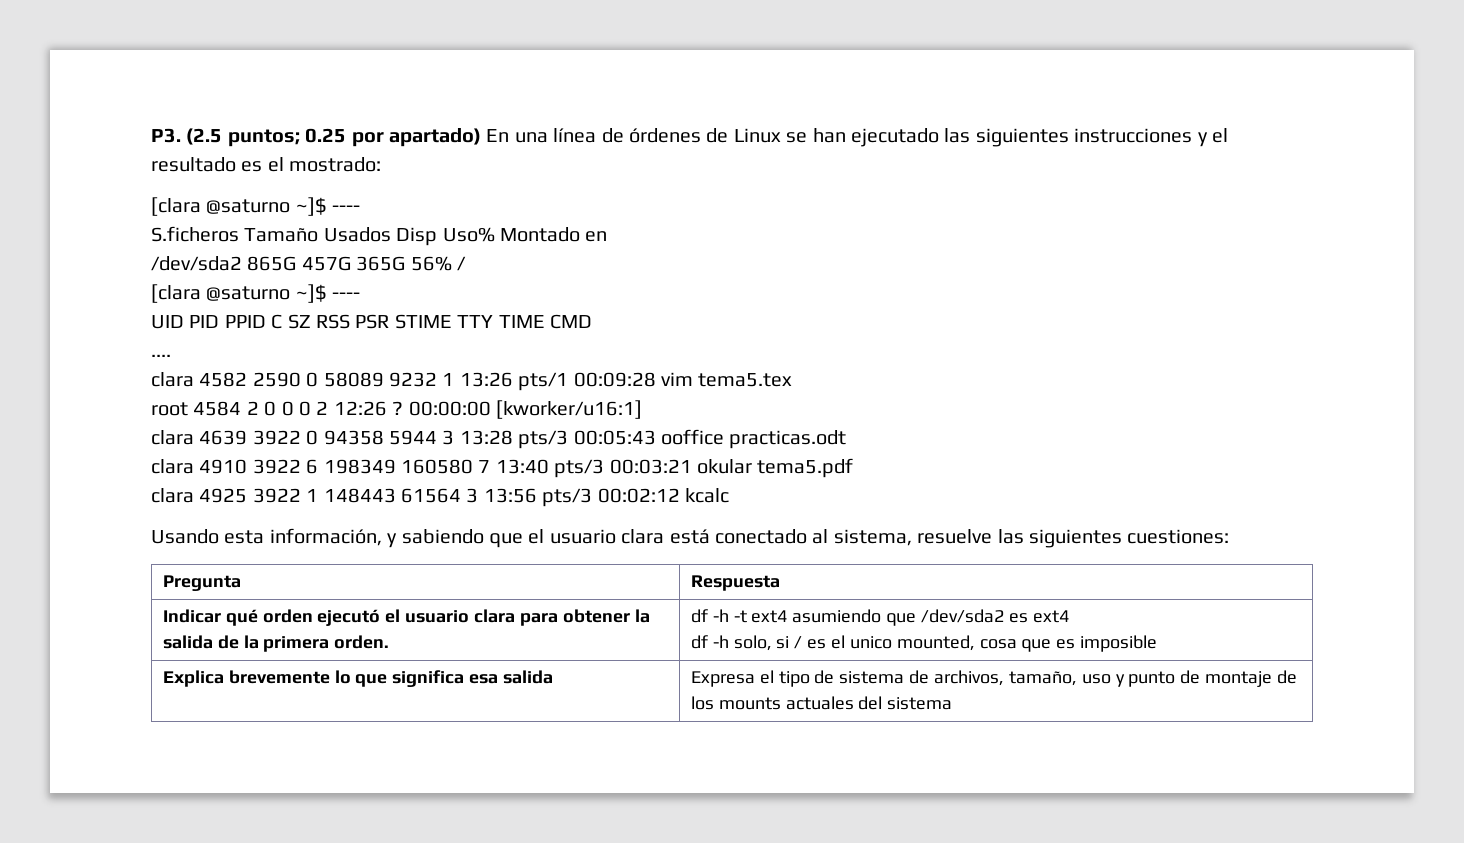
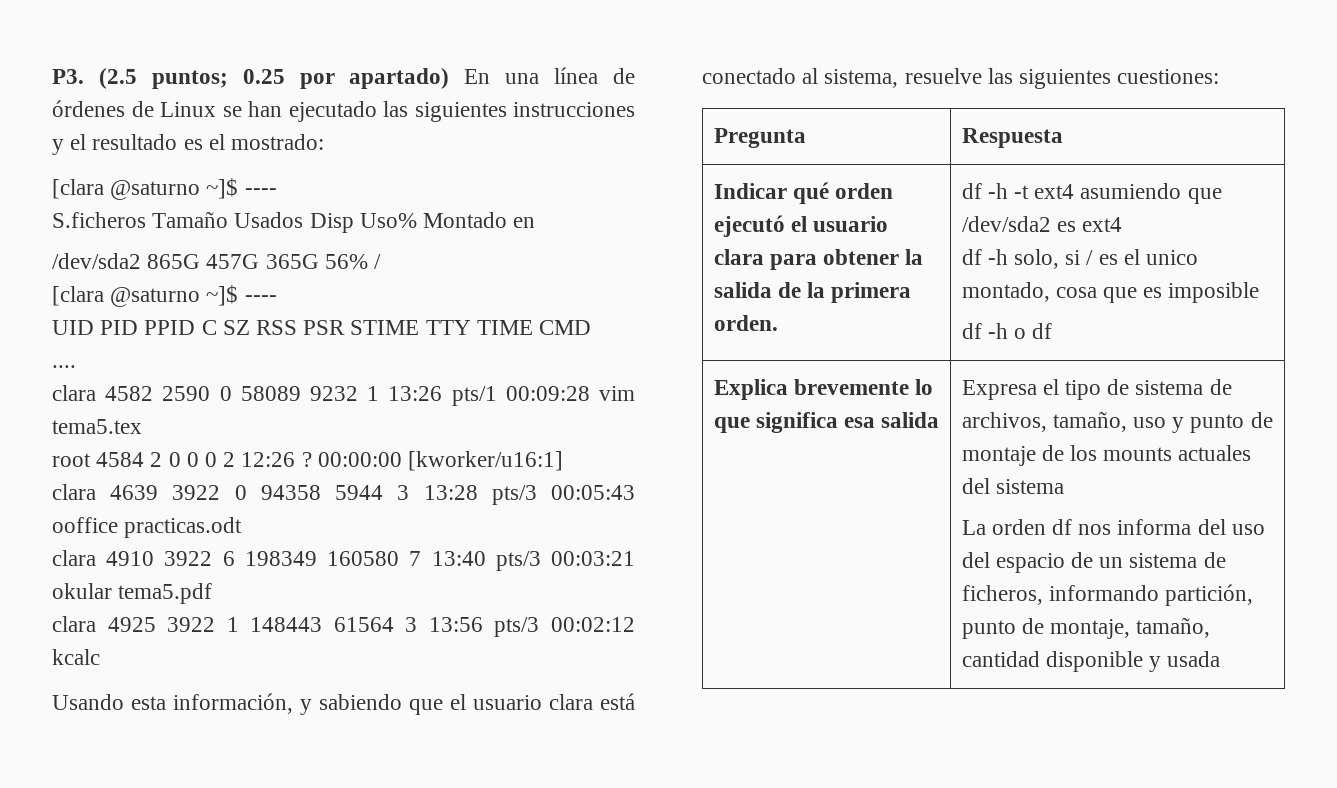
- df -h solo, si / es el unico mounted, cosa que es imposible
+ df -h solo, si / es el unico montado, cosa que es imposible
+ df -h o df
+ La orden df nos informa del uso del espacio de un sistema de ficheros, informando partición, punto de montaje, tamaño, cantidad disponible y usada

